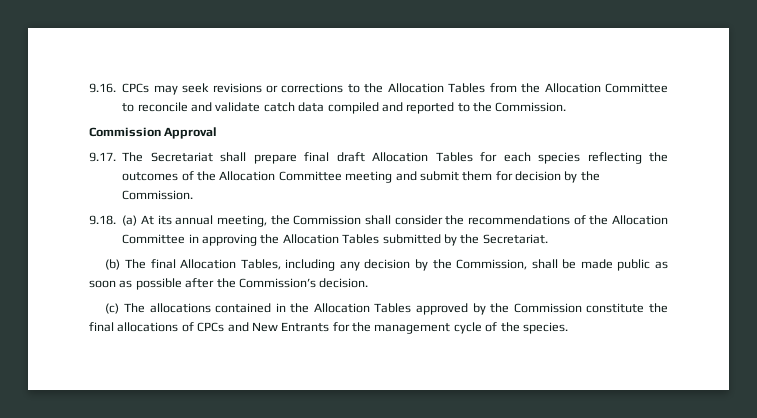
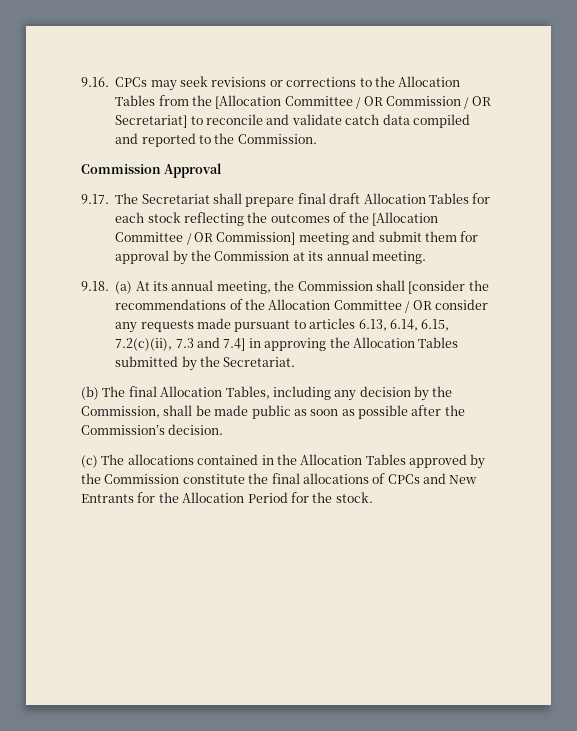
- 9.16. CPCs may seek revisions or corrections to the Allocation Tables from the Allocation Committee to reconcile and validate catch data compiled and reported to the Commission.
+ 9.16. CPCs may seek revisions or corrections to the Allocation Tables from the [Allocation Committee / OR Commission / OR Secretariat] to reconcile and validate catch data compiled and reported to the Commission.
- 9.17. The Secretariat shall prepare final draft Allocation Tables for each species reflecting the outcomes of the Allocation Committee meeting and submit them for decision by the Commission.
+ 9.17. The Secretariat shall prepare final draft Allocation Tables for each stock reflecting the outcomes of the [Allocation Committee / OR Commission] meeting and submit them for approval by the Commission at its annual meeting.
- 9.18. (a) At its annual meeting, the Commission shall consider the recommendations of the Allocation Committee in approving the Allocation Tables submitted by the Secretariat.
+ 9.18. (a) At its annual meeting, the Commission shall [consider the recommendations of the Allocation Committee / OR consider any requests made pursuant to articles 6.13, 6.14, 6.15, 7.2(c)(ii), 7.3 and 7.4] in approving the Allocation Tables submitted by the Secretariat.
- (c) The allocations contained in the Allocation Tables approved by the Commission constitute the final allocations of CPCs and New Entrants for the management cycle of the species.
+ (c) The allocations contained in the Allocation Tables approved by the Commission constitute the final allocations of CPCs and New Entrants for the Allocation Period for the stock.

